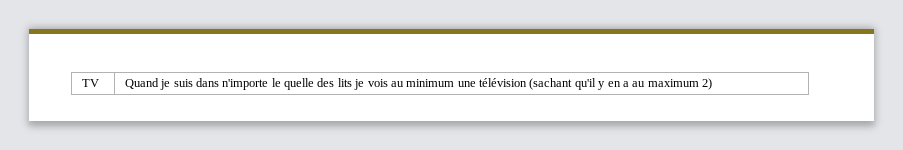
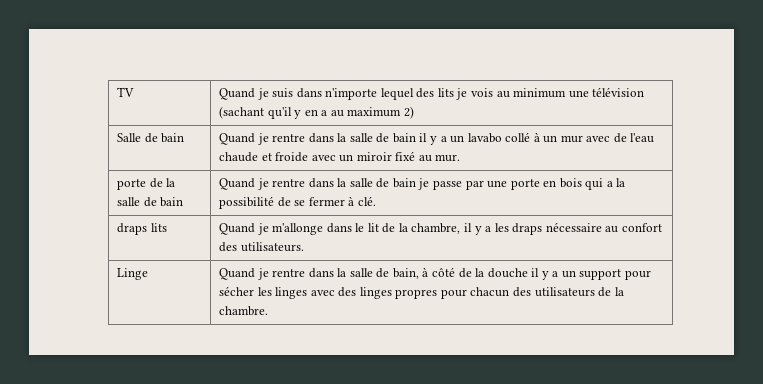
- TV | Quand je suis dans n'importe le quelle des lits je vois au minimum une télévision (sachant qu'il y en a au maximum 2)
+ TV | Quand je suis dans n'importe lequel des lits je vois au minimum une télévision (sachant qu'il y en a au maximum 2)
+ Salle de bain | Quand je rentre dans la salle de bain il y a un lavabo collé à un mur avec de l'eau chaude et froide avec un miroir fixé au mur.
+ porte de la salle de bain | Quand je rentre dans la salle de bain je passe par une porte en bois qui a la possibilité de se fermer à clé.
+ draps lits | Quand je m'allonge dans le lit de la chambre, il y a les draps nécessaire au confort des utilisateurs.
+ Linge | Quand je rentre dans la salle de bain, à côté de la douche il y a un support pour sécher les linges avec des linges propres pour chacun des utilisateurs de la chambre.

